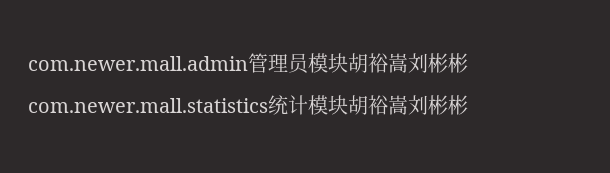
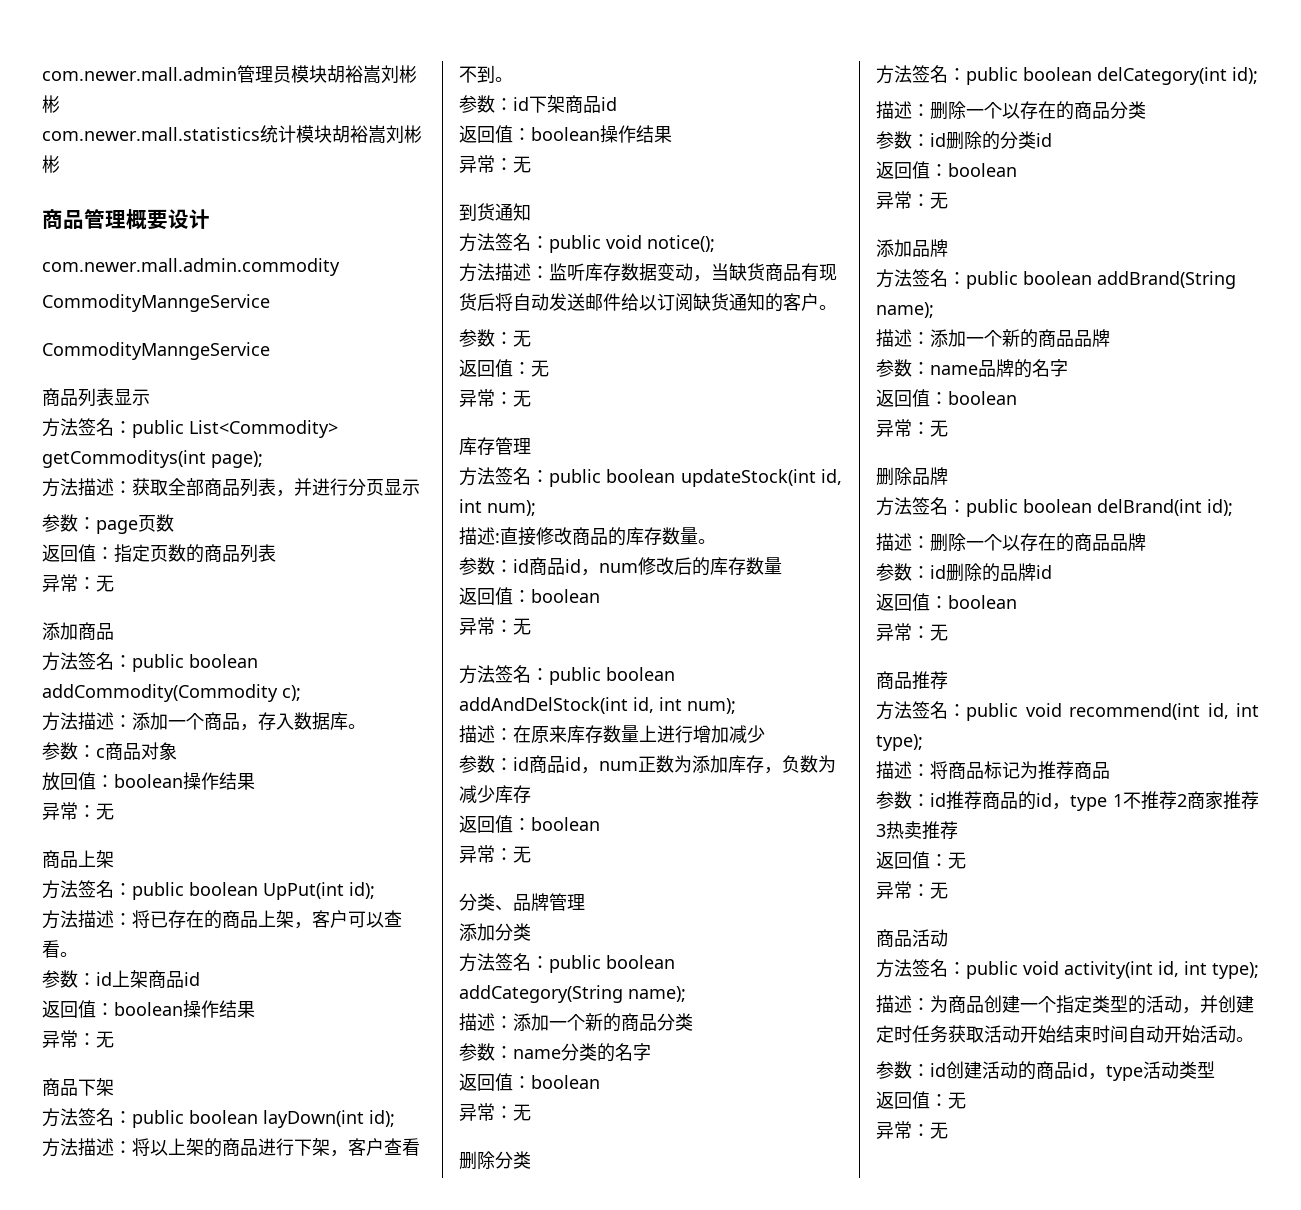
+ 商品管理概要设计
+ com.newer.mall.admin.commodity
+ CommodityManngeService
+ CommodityManngeService
+ 商品列表显示
+ 方法签名：public List<Commodity> getCommoditys(int page);
+ 方法描述：获取全部商品列表，并进行分页显示
+ 参数：page页数
+ 返回值：指定页数的商品列表
+ 异常：无
+ 添加商品
+ 方法签名：public boolean addCommodity(Commodity c);
+ 方法描述：添加一个商品，存入数据库。
+ 参数：c商品对象
+ 放回值：boolean操作结果
+ 异常：无
+ 商品上架
+ 方法签名：public boolean UpPut(int id);
+ 方法描述：将已存在的商品上架，客户可以查看。
+ 参数：id上架商品id
+ 返回值：boolean操作结果
+ 异常：无
+ 商品下架
+ 方法签名：public boolean layDown(int id);
+ 方法描述：将以上架的商品进行下架，客户查看不到。
+ 参数：id下架商品id
+ 返回值：boolean操作结果
+ 异常：无
+ 到货通知
+ 方法签名：public void notice();
+ 方法描述：监听库存数据变动，当缺货商品有现货后将自动发送邮件给以订阅缺货通知的客户。
+ 参数：无
+ 返回值：无
+ 异常：无
+ 库存管理
+ 方法签名：public boolean updateStock(int id, int num);
+ 描述:直接修改商品的库存数量。
+ 参数：id商品id，num修改后的库存数量
+ 返回值：boolean
+ 异常：无
+ 方法签名：public boolean addAndDelStock(int id, int num);
+ 描述：在原来库存数量上进行增加减少
+ 参数：id商品id，num正数为添加库存，负数为减少库存
+ 返回值：boolean
+ 异常：无
+ 分类、品牌管理
+ 添加分类
+ 方法签名：public boolean addCategory(String name);
+ 描述：添加一个新的商品分类
+ 参数：name分类的名字
+ 返回值：boolean
+ 异常：无
+ 删除分类
+ 方法签名：public boolean delCategory(int id);
+ 描述：删除一个以存在的商品分类
+ 参数：id删除的分类id
+ 返回值：boolean
+ 异常：无
+ 添加品牌
+ 方法签名：public boolean addBrand(String name);
+ 描述：添加一个新的商品品牌
+ 参数：name品牌的名字
+ 返回值：boolean
+ 异常：无
+ 删除品牌
+ 方法签名：public boolean delBrand(int id);
+ 描述：删除一个以存在的商品品牌
+ 参数：id删除的品牌id
+ 返回值：boolean
+ 异常：无
+ 商品推荐
+ 方法签名：public void recommend(int id, int type);
+ 描述：将商品标记为推荐商品
+ 参数：id推荐商品的id，type 1不推荐2商家推荐3热卖推荐
+ 返回值：无
+ 异常：无
+ 商品活动
+ 方法签名：public void activity(int id, int type);
+ 描述：为商品创建一个指定类型的活动，并创建定时任务获取活动开始结束时间自动开始活动。
+ 参数：id创建活动的商品id，type活动类型
+ 返回值：无
+ 异常：无

